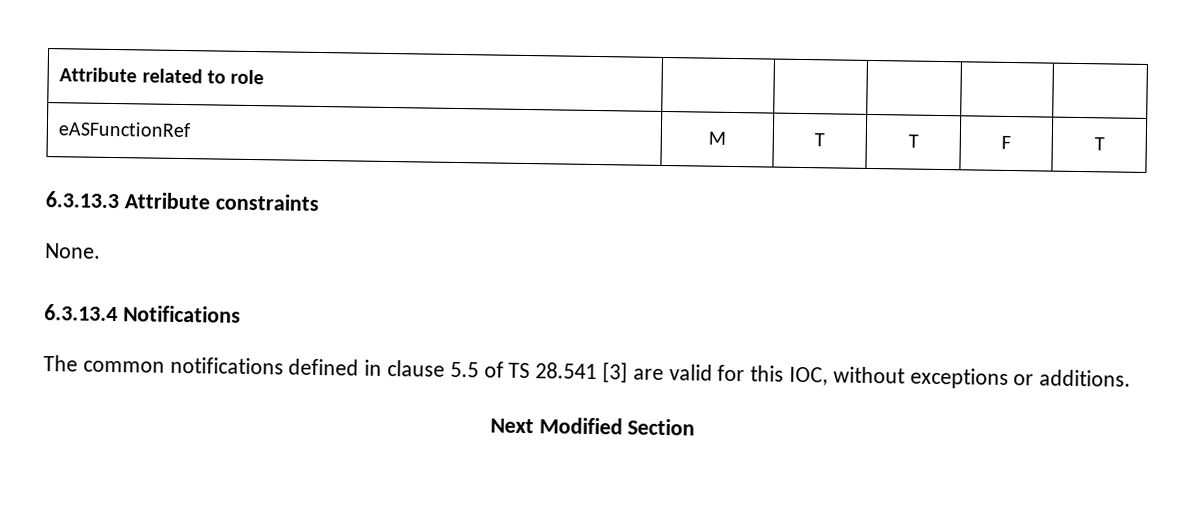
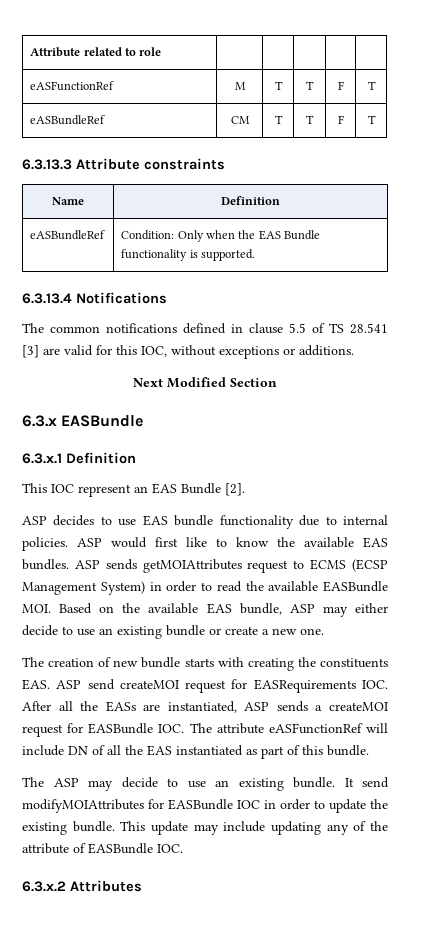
+ eASBundleRef | CM | T | T | F | T
  6.3.13.3 Attribute constraints
- None.
+ Name | Definition
+ eASBundleRef | Condition: Only when the EAS Bundle functionality is supported.
+ 6.3.x EASBundle
+ 6.3.x.1 Definition
+ This IOC represent an EAS Bundle [2].
+ ASP decides to use EAS bundle functionality due to internal policies. ASP would first like to know the available EAS bundles. ASP sends getMOIAttributes request to ECMS (ECSP Management System) in order to read the available EASBundle MOI. Based on the available EAS bundle, ASP may either decide to use an existing bundle or create a new one.
+ The creation of new bundle starts with creating the constituents EAS. ASP send createMOI request for EASRequirements IOC. After all the EASs are instantiated, ASP sends a createMOI request for EASBundle IOC. The attribute eASFunctionRef will include DN of all the EAS instantiated as part of this bundle.
+ The ASP may decide to use an existing bundle. It send modifyMOIAttributes for EASBundle IOC in order to update the existing bundle. This update may include updating any of the attribute of EASBundle IOC.
+ 6.3.x.2 Attributes

